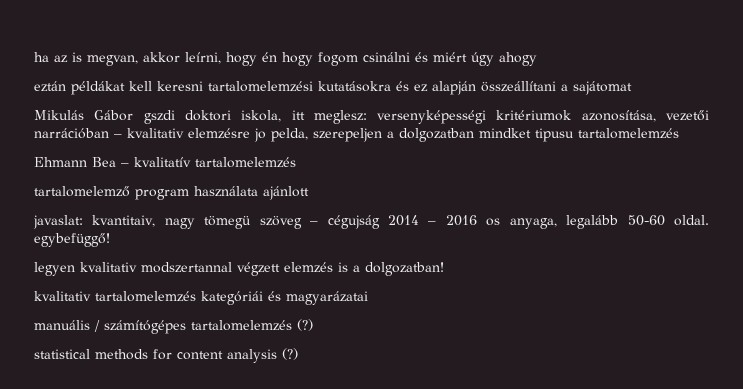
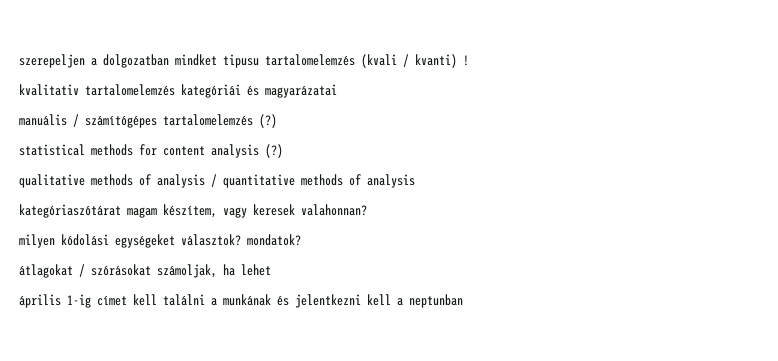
- ha az is megvan, akkor leírni, hogy én hogy fogom csinálni és miért úgy ahogy
- eztán példákat kell keresni tartalomelemzési kutatásokra és ez alapján összeállítani a sajátomat
- Mikulás Gábor gszdi doktori iskola, itt meglesz: versenyképességi kritériumok azonosítása, vezetői narrációban – kvalitativ elemzésre jo pelda, szerepeljen a dolgozatban mindket tipusu tartalomelemzés
- Ehmann Bea – kvalitatív tartalomelemzés
- tartalomelemző program használata ajánlott
- javaslat: kvantitaiv, nagy tömegü szöveg – cégujság 2014 – 2016 os anyaga, legalább 50-60 oldal. egybefüggő!
- legyen kvalitativ modszertannal végzett elemzés is a dolgozatban!
+ szerepeljen a dolgozatban mindket tipusu tartalomelemzés (kvali / kvanti) !
+ qualitative methods of analysis / quantitative methods of analysis
+ kategóriaszótárat magam készítem, vagy keresek valahonnan?
+ milyen kódolási egységeket választok? mondatok?
+ átlagokat / szórásokat számoljak, ha lehet
+ április 1-ig címet kell találni a munkának és jelentkezni kell a neptunban

